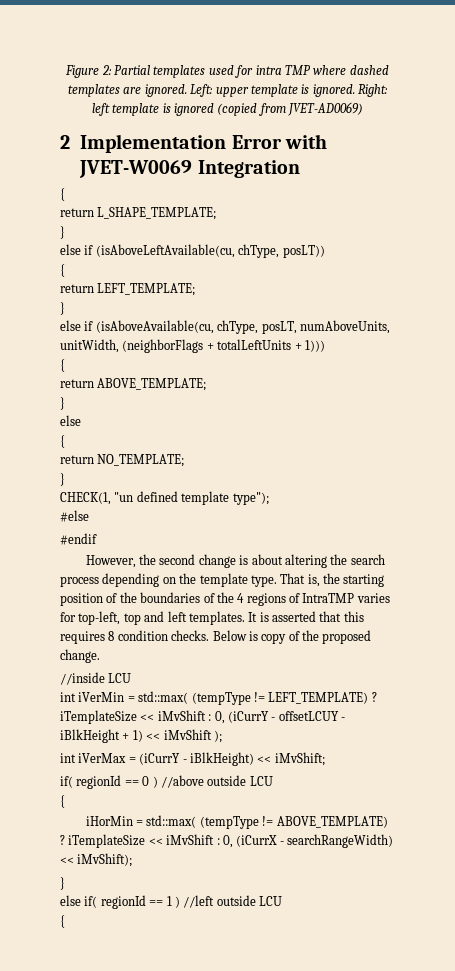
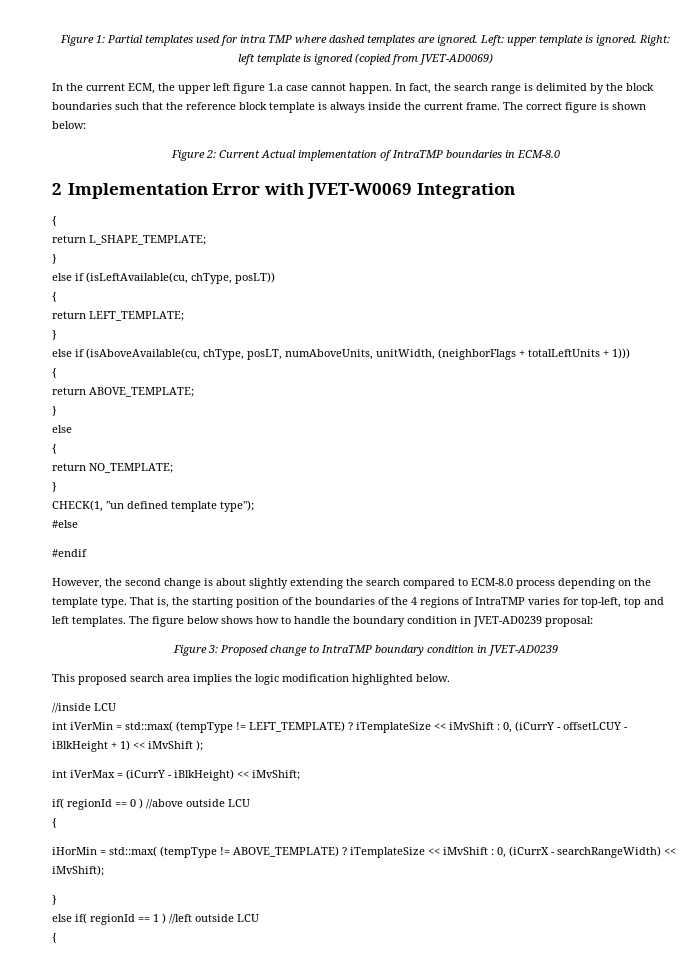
- Figure 2: Partial templates used for intra TMP where dashed templates are ignored.
+ Figure 1: Partial templates used for intra TMP where dashed templates are ignored.
+ In the current ECM, the upper left figure 1.a case cannot happen. In fact, the search range is delimited by the block boundaries such that the reference block template is always inside the current frame. The correct figure is shown below:
+ Figure 2: Current Actual implementation of IntraTMP boundaries in ECM-8.0
- else if (isAboveLeftAvailable(cu, chType, posLT))
+ else if (isLeftAvailable(cu, chType, posLT))
- However, the second change is about altering the search process depending on the template type.
+ However, the second change is about slightly extending the search compared to ECM-8.0 process depending on the template type.
- It is asserted that this requires 8 condition checks. Below is copy of the proposed change.
+ The figure below shows how to handle the boundary condition in JVET-AD0239 proposal:
+ Figure 3: Proposed change to IntraTMP boundary condition in JVET-AD0239
+ This proposed search area implies the logic modification highlighted below.

